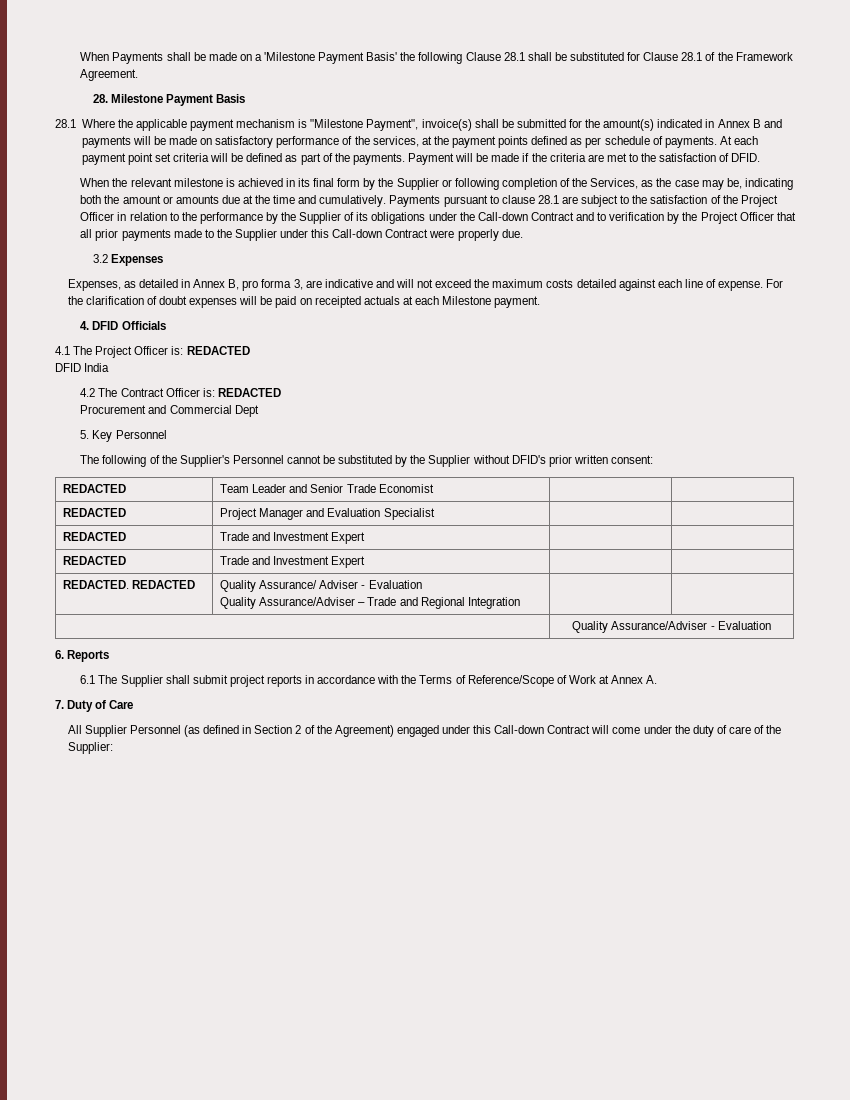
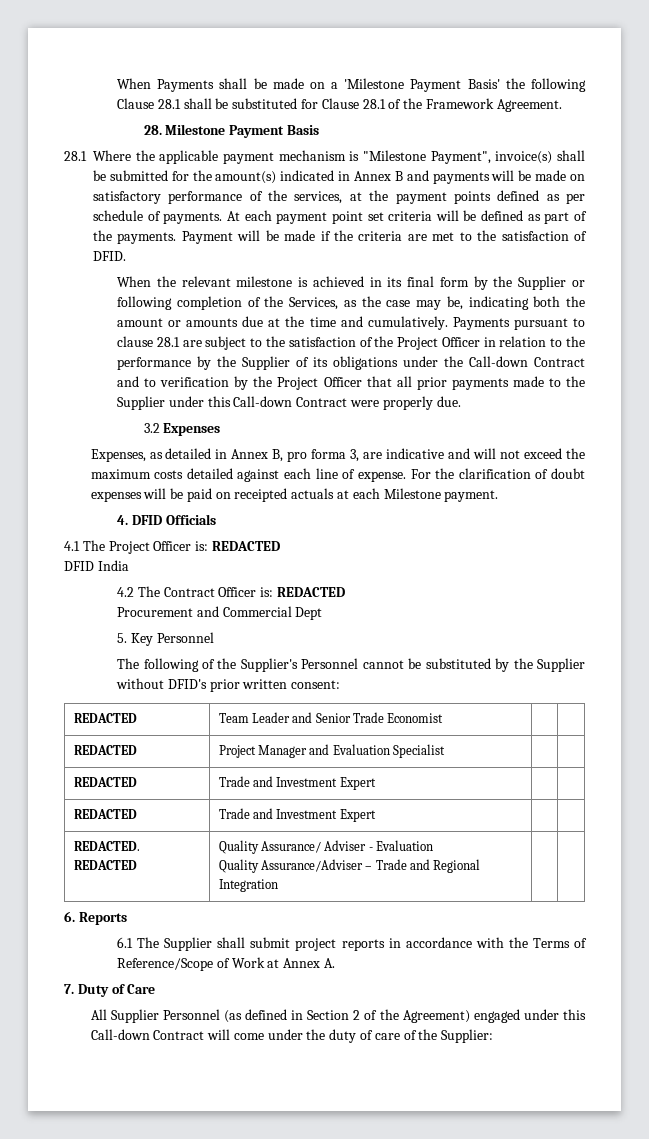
- | Quality Assurance/Adviser - Evaluation

